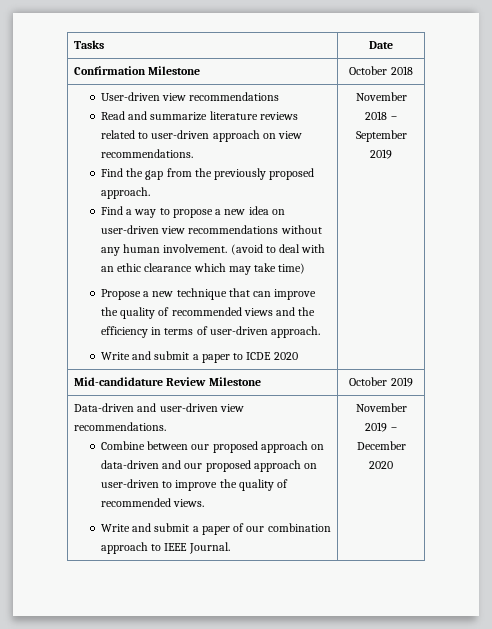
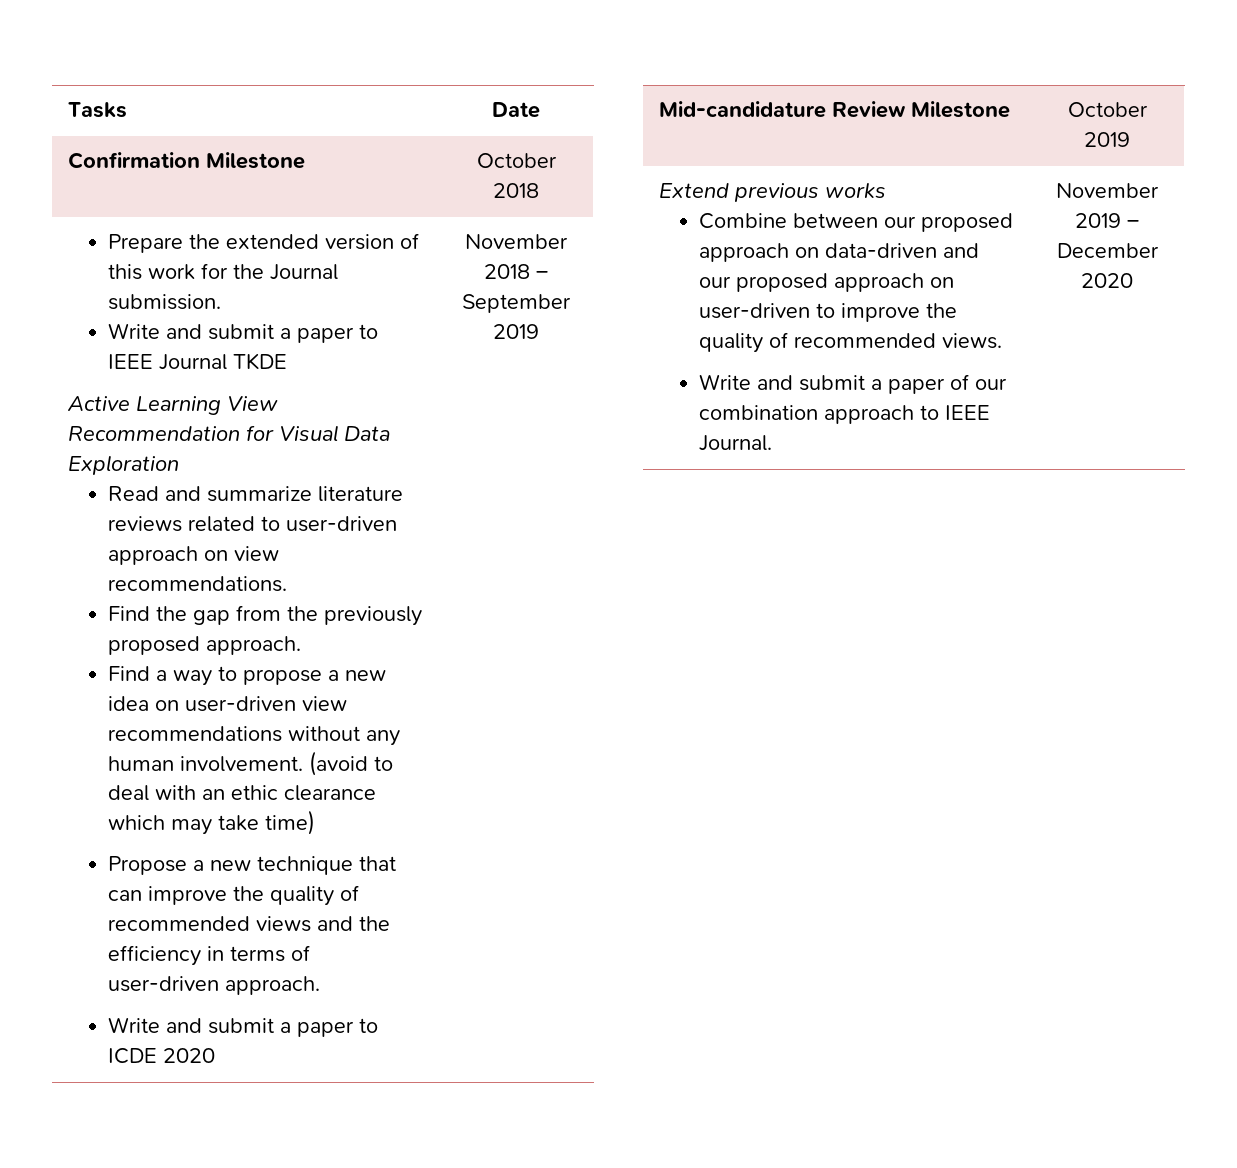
- User-driven view recommendations
+ Prepare the extended version of this work for the Journal submission.
+ Write and submit a paper to IEEE Journal TKDE
+ Active Learning View Recommendation for Visual Data Exploration
- Data-driven and user-driven view recommendations.
+ Extend previous works

